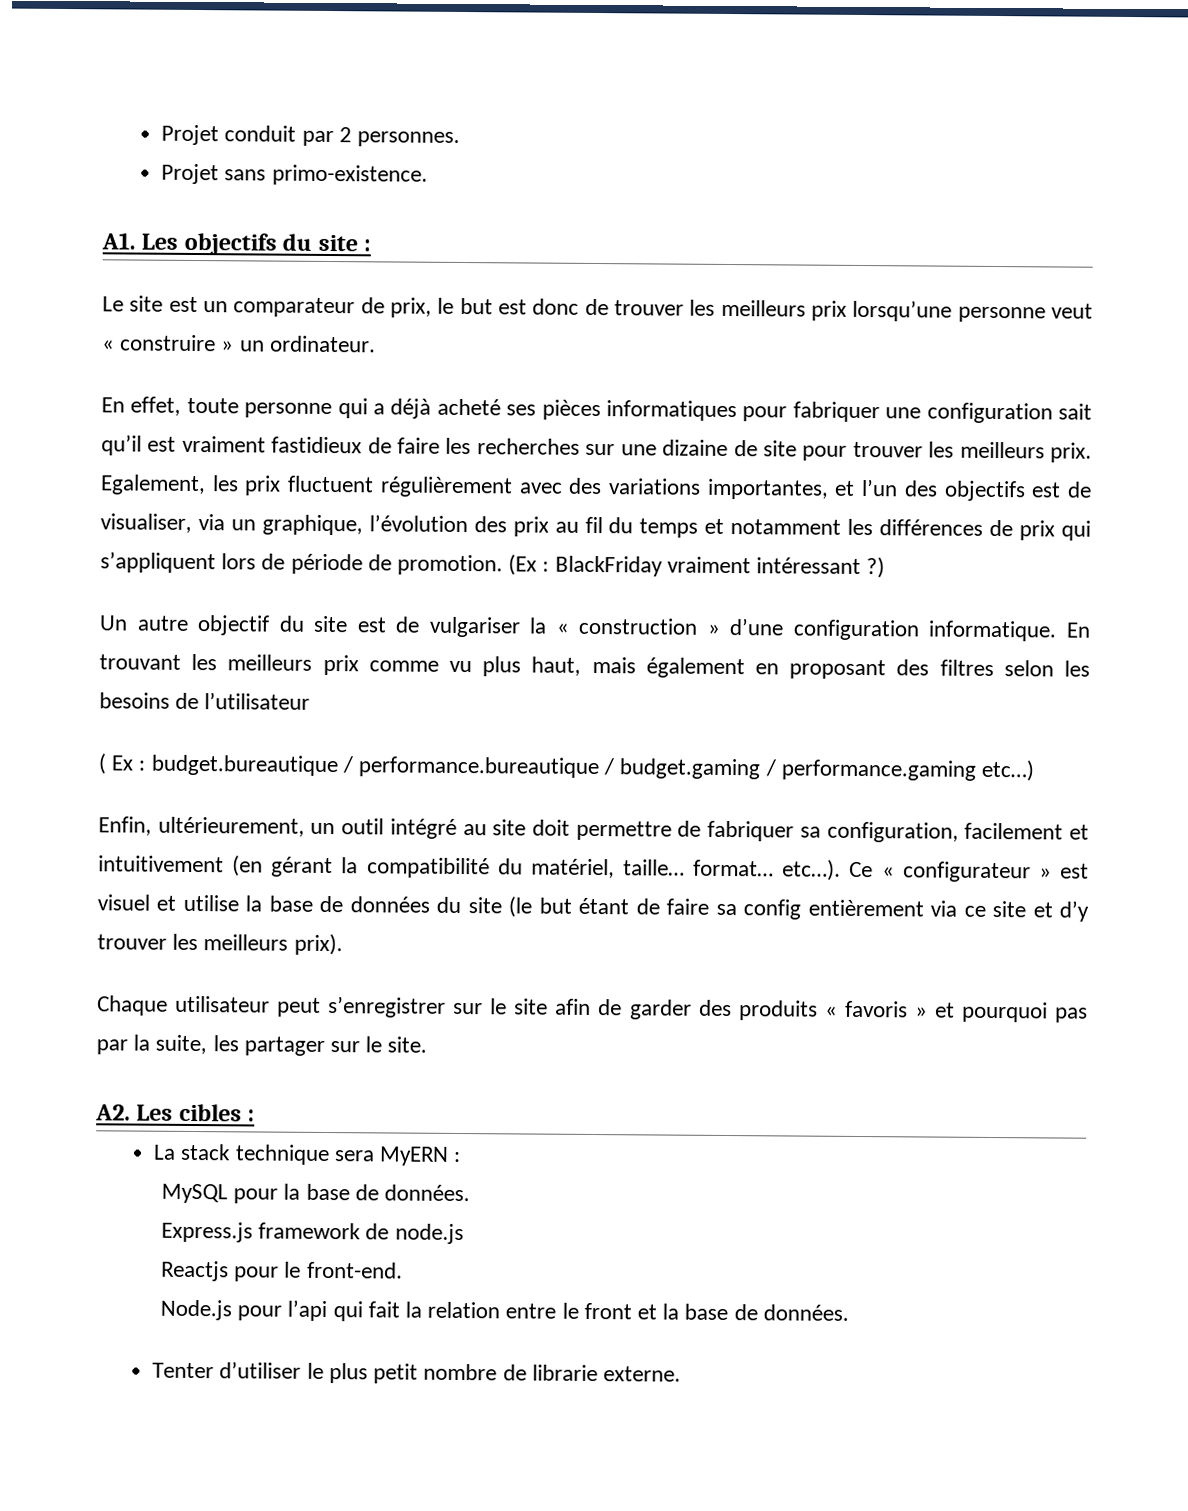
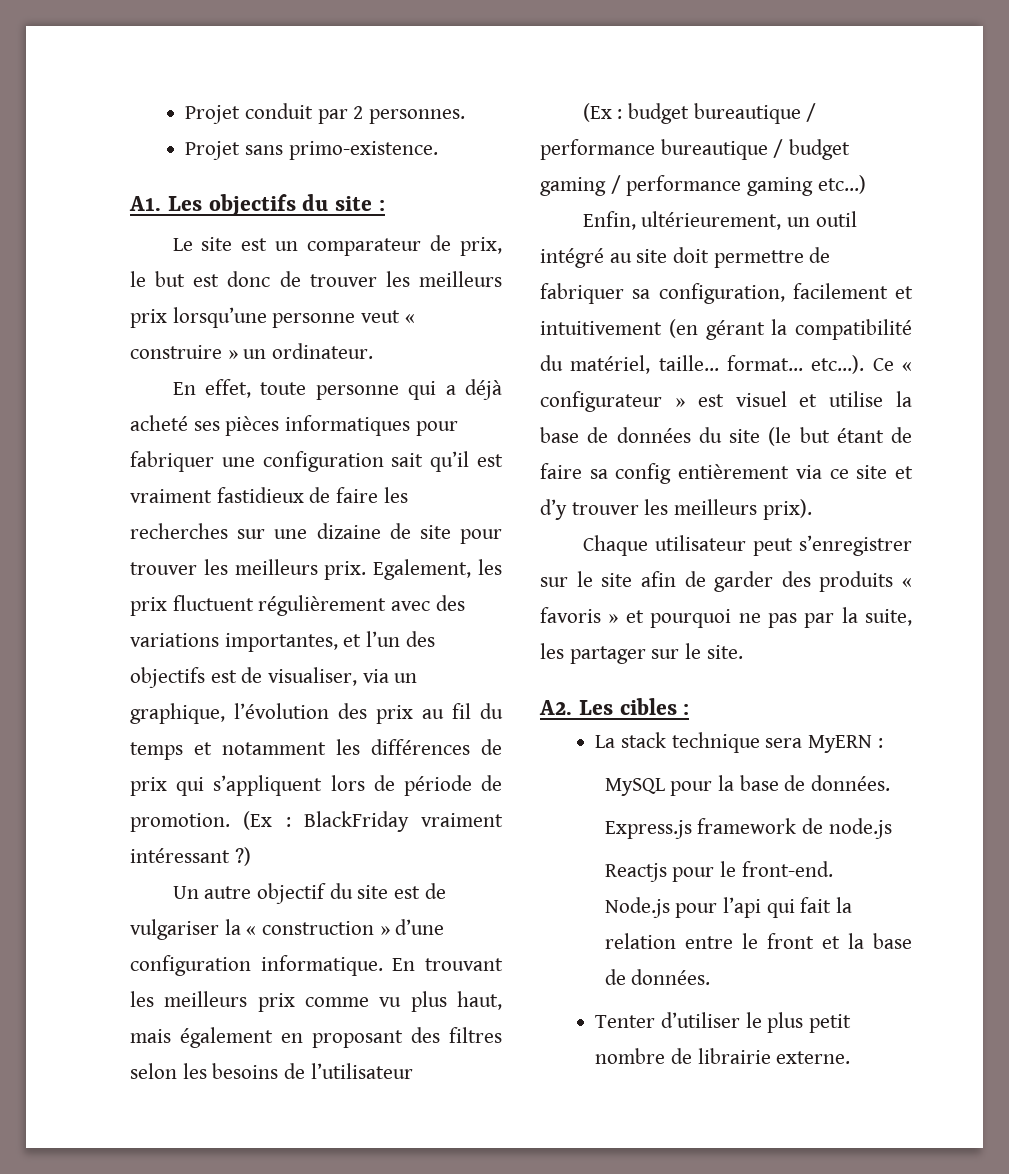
- ( Ex : budget.bureautique / performance.bureautique / budget.gaming / performance.gaming etc…)
+ (Ex : budget bureautique / performance bureautique / budget gaming / performance gaming etc…)
- Chaque utilisateur peut s’enregistrer sur le site afin de garder des produits « favoris » et pourquoi pas par la suite, les partager sur le site.
+ Chaque utilisateur peut s’enregistrer sur le site afin de garder des produits « favoris » et pourquoi ne pas par la suite, les partager sur le site.
- Tenter d’utiliser le plus petit nombre de librarie externe.
+ Tenter d’utiliser le plus petit nombre de librairie externe.

